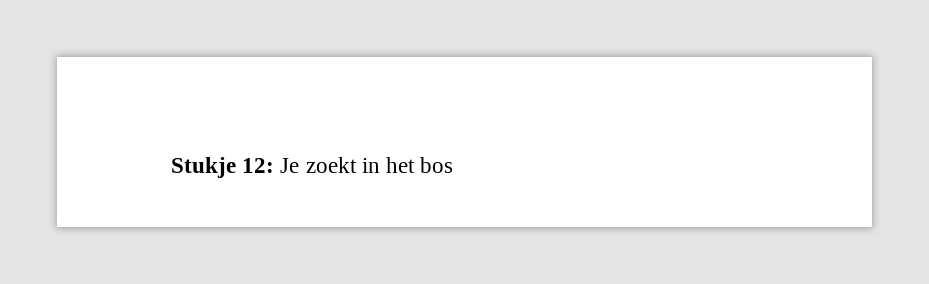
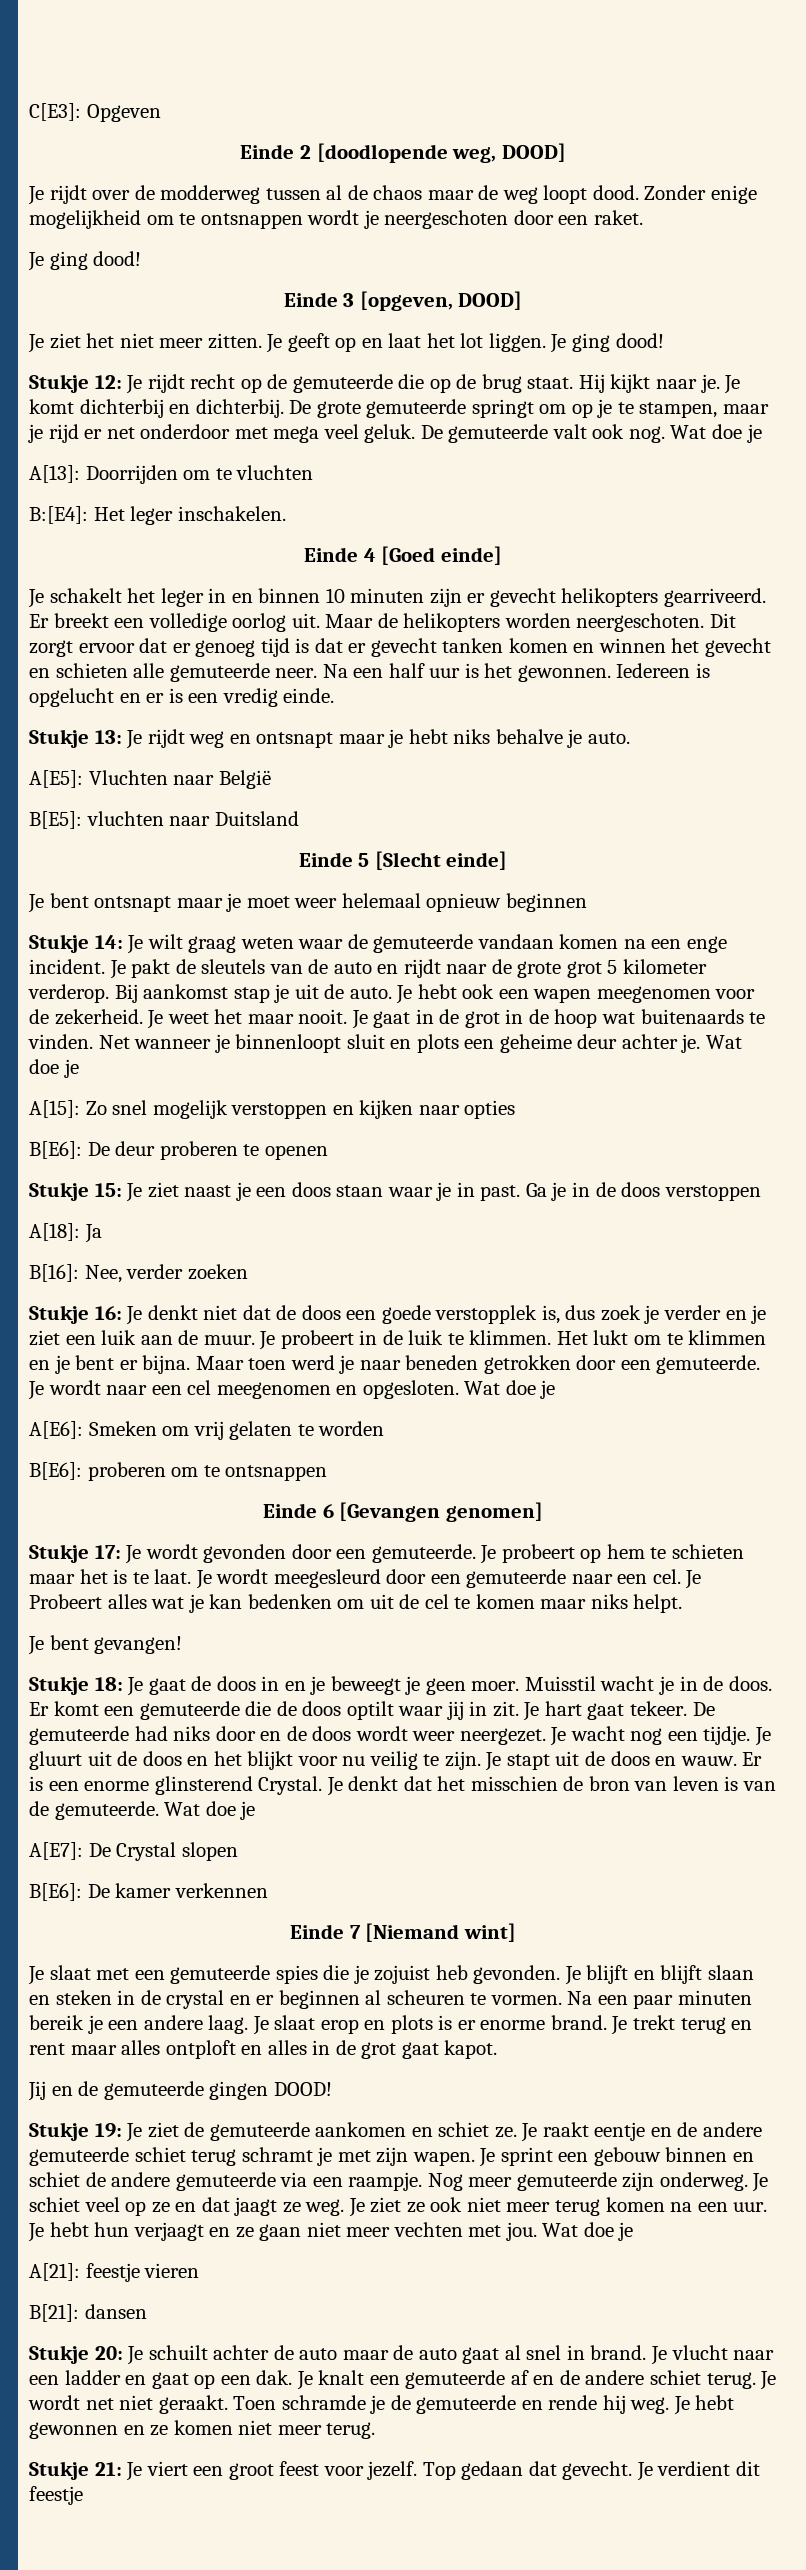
- Stukje 12: Je zoekt in het bos
+ C[E3]: Opgeven
+ Einde 2 [doodlopende weg, DOOD]
+ Je rijdt over de modderweg tussen al de chaos maar de weg loopt dood. Zonder enige mogelijkheid om te ontsnappen wordt je neergeschoten door een raket.
+ Je ging dood!
+ Einde 3 [opgeven, DOOD]
+ Je ziet het niet meer zitten. Je geeft op en laat het lot liggen. Je ging dood!
+ Stukje 12: Je rijdt recht op de gemuteerde die op de brug staat. Hij kijkt naar je. Je komt dichterbij en dichterbij. De grote gemuteerde springt om op je te stampen, maar je rijd er net onderdoor met mega veel geluk. De gemuteerde valt ook nog. Wat doe je
+ A[13]: Doorrijden om te vluchten
+ B:[E4]: Het leger inschakelen.
+ Einde 4 [Goed einde]
+ Je schakelt het leger in en binnen 10 minuten zijn er gevecht helikopters gearriveerd. Er breekt een volledige oorlog uit. Maar de helikopters worden neergeschoten. Dit zorgt ervoor dat er genoeg tijd is dat er gevecht tanken komen en winnen het gevecht en schieten alle gemuteerde neer. Na een half uur is het gewonnen. Iedereen is opgelucht en er is een vredig einde.
+ Stukje 13: Je rijdt weg en ontsnapt maar je hebt niks behalve je auto.
+ A[E5]: Vluchten naar België
+ B[E5]: vluchten naar Duitsland
+ Einde 5 [Slecht einde]
+ Je bent ontsnapt maar je moet weer helemaal opnieuw beginnen
+ Stukje 14: Je wilt graag weten waar de gemuteerde vandaan komen na een enge incident. Je pakt de sleutels van de auto en rijdt naar de grote grot 5 kilometer verderop. Bij aankomst stap je uit de auto. Je hebt ook een wapen meegenomen voor de zekerheid. Je weet het maar nooit. Je gaat in de grot in de hoop wat buitenaards te vinden. Net wanneer je binnenloopt sluit en plots een geheime deur achter je. Wat doe je
+ A[15]: Zo snel mogelijk verstoppen en kijken naar opties
+ B[E6]: De deur proberen te openen
+ Stukje 15: Je ziet naast je een doos staan waar je in past. Ga je in de doos verstoppen
+ A[18]: Ja
+ B[16]: Nee, verder zoeken
+ Stukje 16: Je denkt niet dat de doos een goede verstopplek is, dus zoek je verder en je ziet een luik aan de muur. Je probeert in de luik te klimmen. Het lukt om te klimmen en je bent er bijna. Maar toen werd je naar beneden getrokken door een gemuteerde. Je wordt naar een cel meegenomen en opgesloten. Wat doe je
+ A[E6]: Smeken om vrij gelaten te worden
+ B[E6]: proberen om te ontsnappen
+ Einde 6 [Gevangen genomen]
+ Stukje 17: Je wordt gevonden door een gemuteerde. Je probeert op hem te schieten maar het is te laat. Je wordt meegesleurd door een gemuteerde naar een cel. Je Probeert alles wat je kan bedenken om uit de cel te komen maar niks helpt.
+ Je bent gevangen!
+ Stukje 18: Je gaat de doos in en je beweegt je geen moer. Muisstil wacht je in de doos. Er komt een gemuteerde die de doos optilt waar jij in zit. Je hart gaat tekeer. De gemuteerde had niks door en de doos wordt weer neergezet. Je wacht nog een tijdje. Je gluurt uit de doos en het blijkt voor nu veilig te zijn. Je stapt uit de doos en wauw. Er is een enorme glinsterend Crystal. Je denkt dat het misschien de bron van leven is van de gemuteerde. Wat doe je
+ A[E7]: De Crystal slopen
+ B[E6]: De kamer verkennen
+ Einde 7 [Niemand wint]
+ Je slaat met een gemuteerde spies die je zojuist heb gevonden. Je blijft en blijft slaan en steken in de crystal en er beginnen al scheuren te vormen. Na een paar minuten bereik je een andere laag. Je slaat erop en plots is er enorme brand. Je trekt terug en rent maar alles ontploft en alles in de grot gaat kapot.
+ Jij en de gemuteerde gingen DOOD!
+ Stukje 19: Je ziet de gemuteerde aankomen en schiet ze. Je raakt eentje en de andere gemuteerde schiet terug schramt je met zijn wapen. Je sprint een gebouw binnen en schiet de andere gemuteerde via een raampje. Nog meer gemuteerde zijn onderweg. Je schiet veel op ze en dat jaagt ze weg. Je ziet ze ook niet meer terug komen na een uur. Je hebt hun verjaagt en ze gaan niet meer vechten met jou. Wat doe je
+ A[21]: feestje vieren
+ B[21]: dansen
+ Stukje 20: Je schuilt achter de auto maar de auto gaat al snel in brand. Je vlucht naar een ladder en gaat op een dak. Je knalt een gemuteerde af en de andere schiet terug. Je wordt net niet geraakt. Toen schramde je de gemuteerde en rende hij weg. Je hebt gewonnen en ze komen niet meer terug.
+ Stukje 21: Je viert een groot feest voor jezelf. Top gedaan dat gevecht. Je verdient dit feestje

